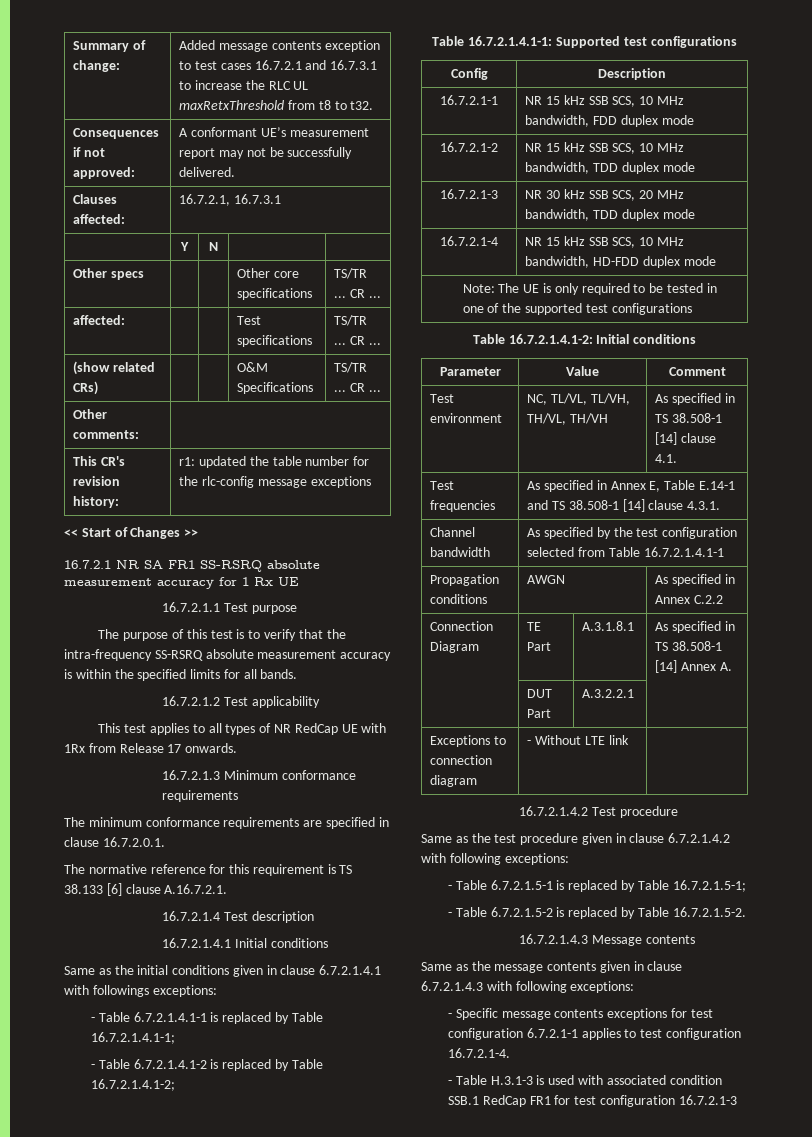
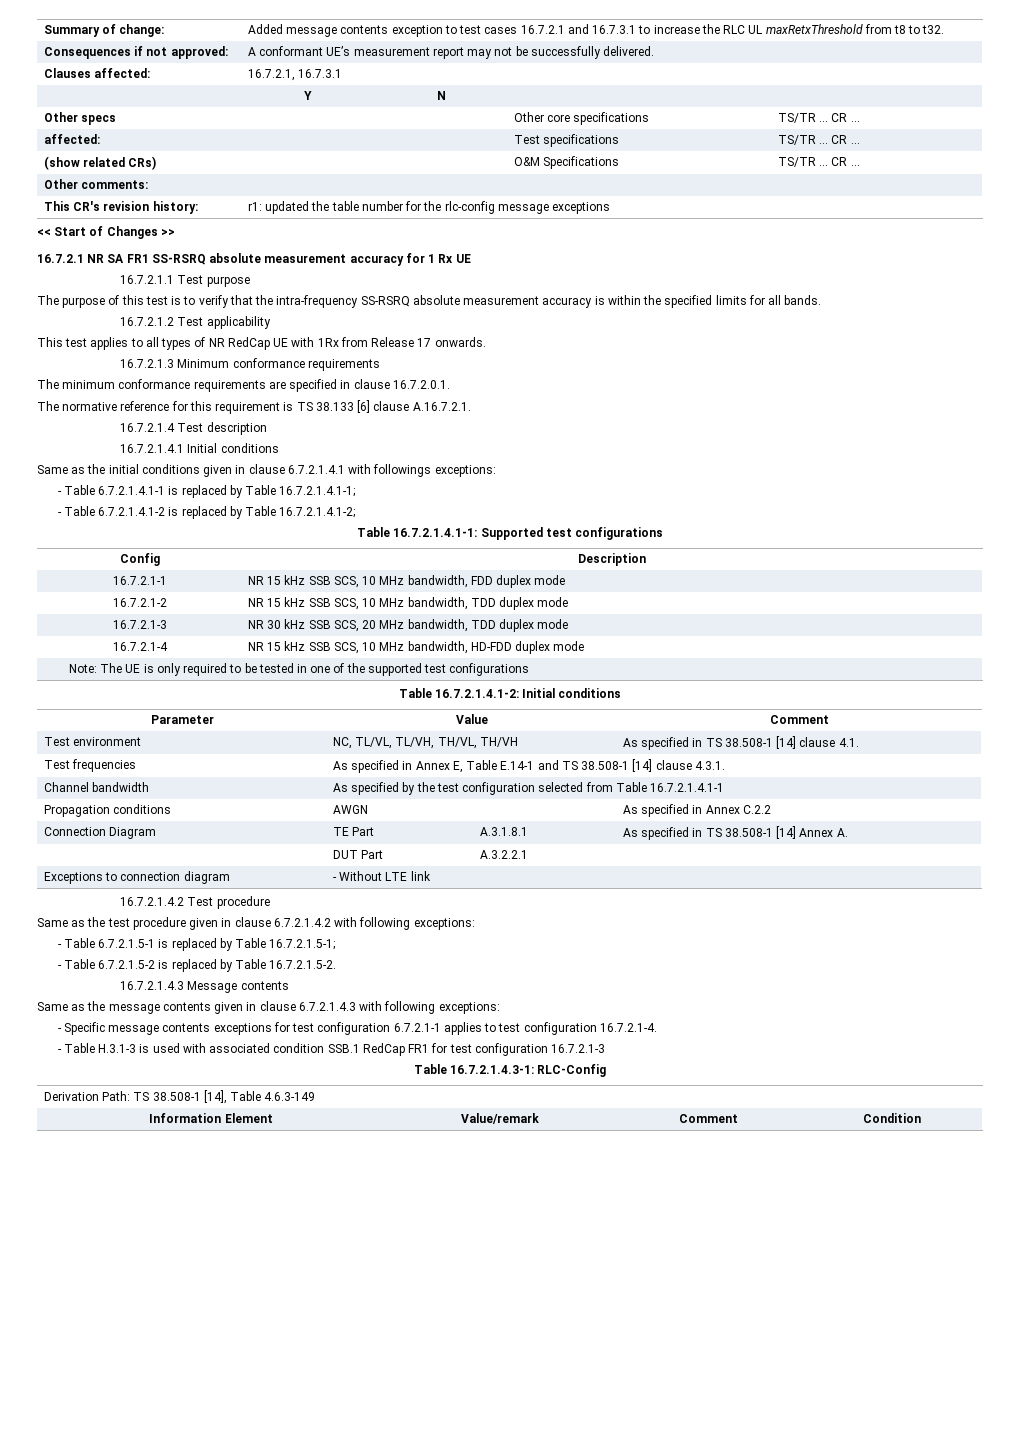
+ Table 16.7.2.1.4.3-1: RLC-Config
+ Derivation Path: TS 38.508-1 [14], Table 4.6.3-149
+ Information Element | Value/remark | Comment | Condition

